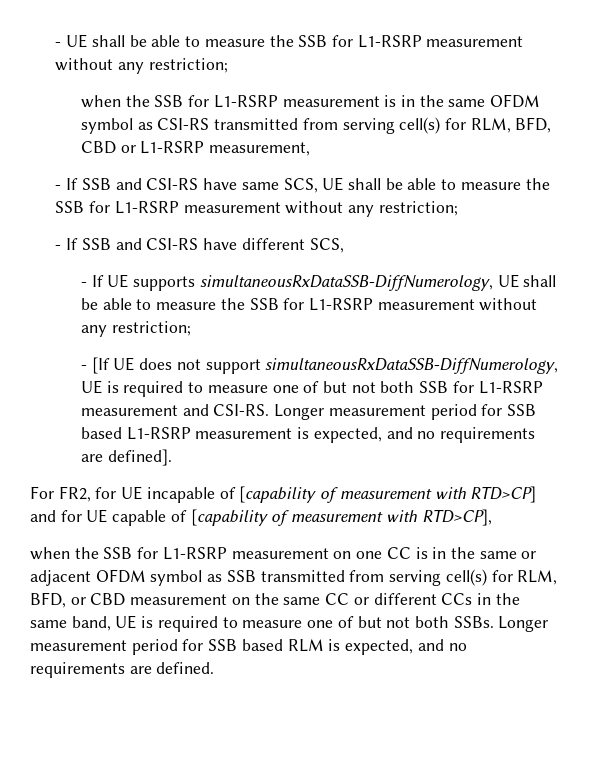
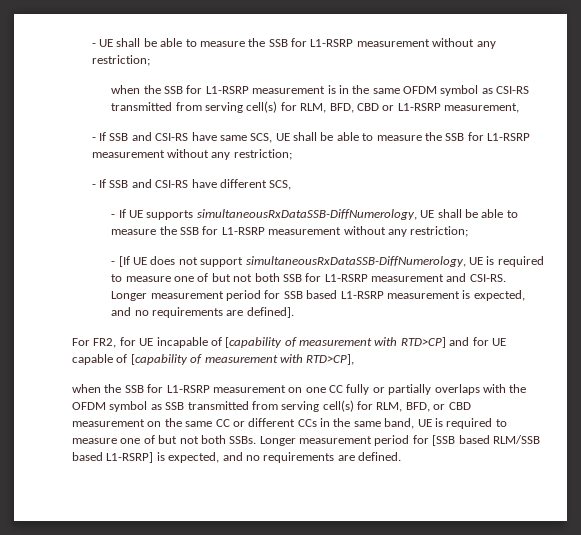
- when the SSB for L1-RSRP measurement on one CC is in the same or adjacent OFDM symbol as SSB transmitted from serving cell(s) for RLM, BFD, or CBD measurement on the same CC or different CCs in the same band, UE is required to measure one of but not both SSBs.
+ when the SSB for L1-RSRP measurement on one CC fully or partially overlaps with the OFDM symbol as SSB transmitted from serving cell(s) for RLM, BFD, or CBD measurement on the same CC or different CCs in the same band, UE is required to measure one of but not both SSBs.
- Longer measurement period for SSB based RLM is expected, and no requirements are defined.
+ Longer measurement period for [SSB based RLM/SSB based L1-RSRP] is expected, and no requirements are defined.

